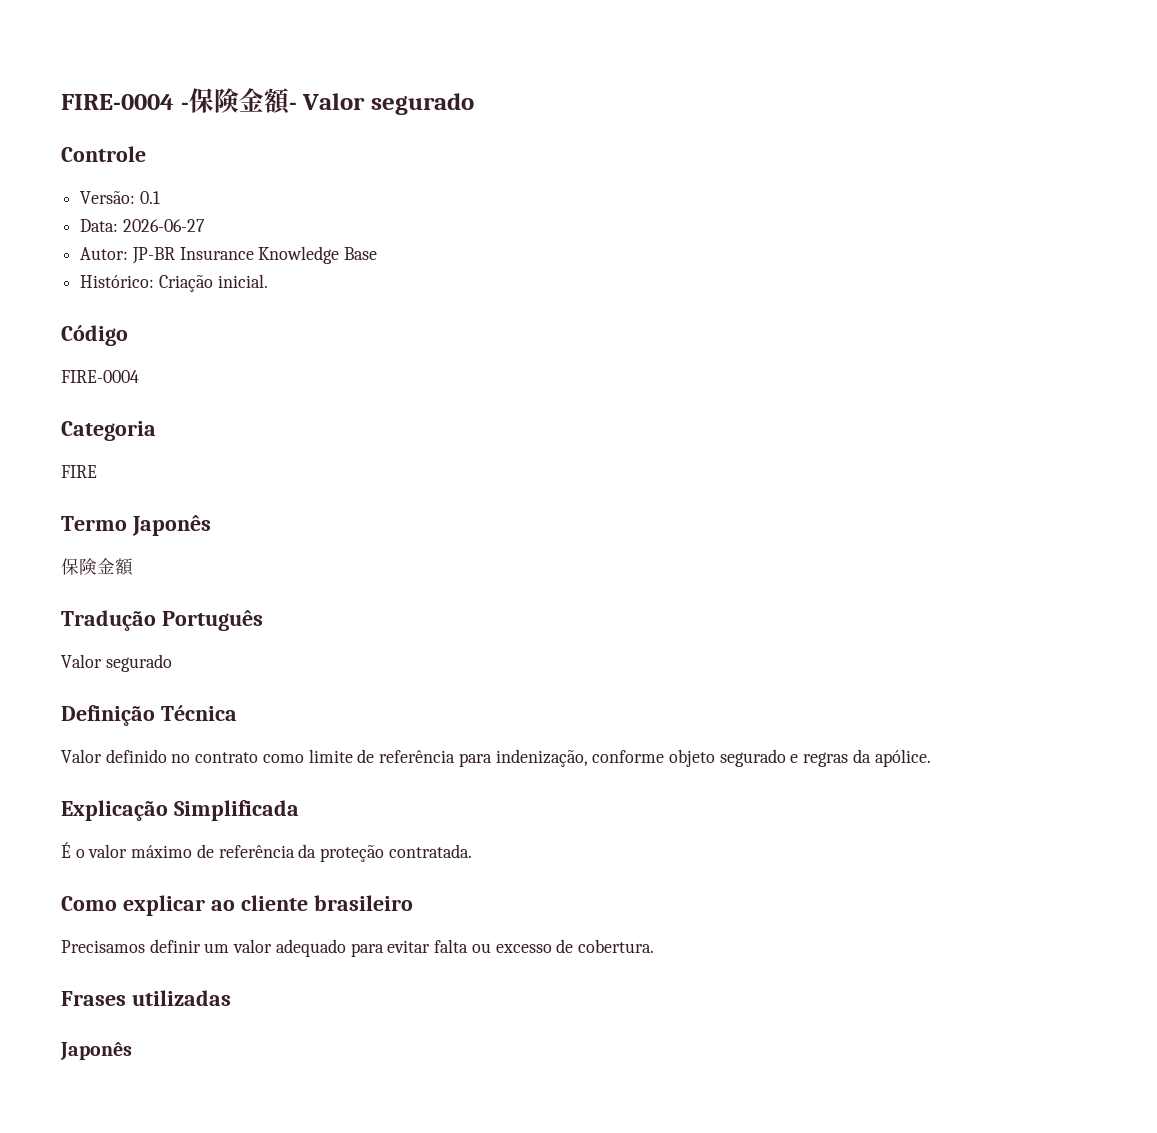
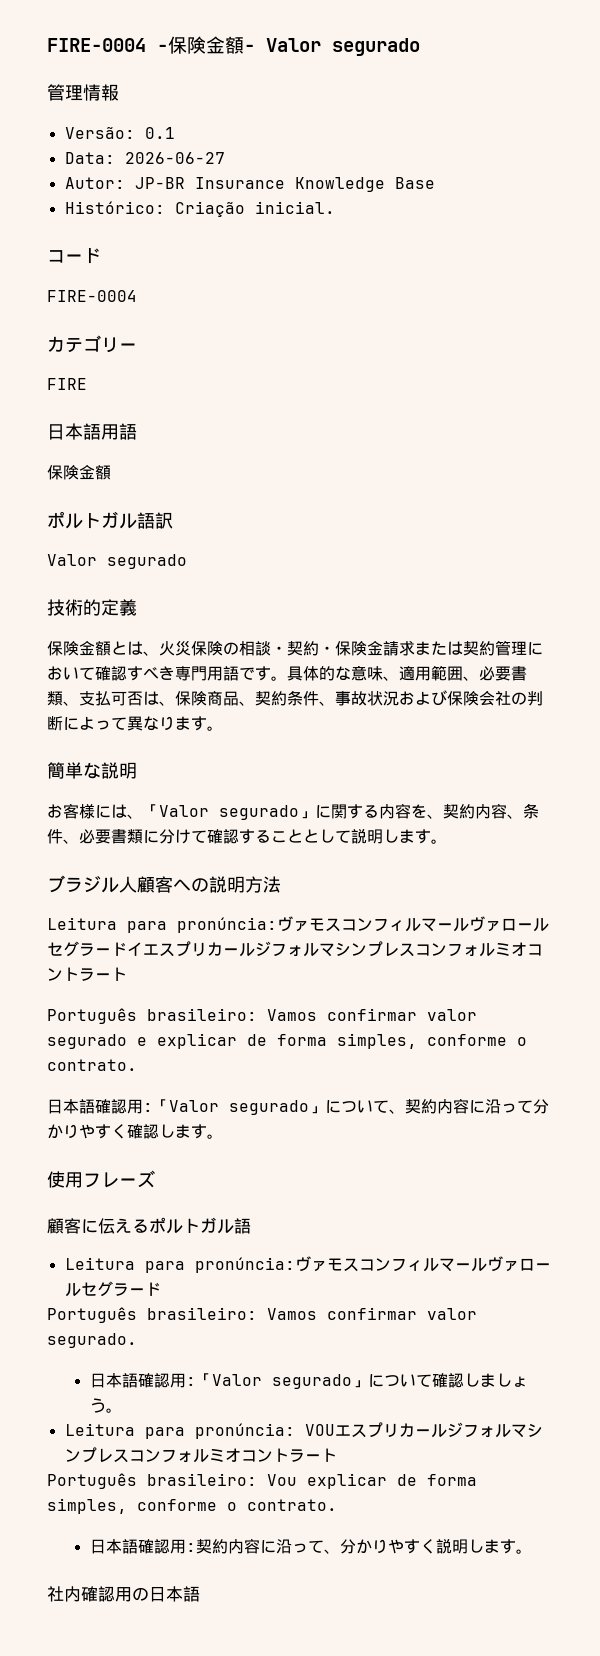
- Controle
+ 管理情報
- Código
+ コード
- Categoria
+ カテゴリー
- Termo Japonês
+ 日本語用語
- Tradução Português
+ ポルトガル語訳
  Valor segurado
- Definição Técnica
- Valor definido no contrato como limite de referência para indenização, conforme objeto segurado e regras da apólice.
- Explicação Simplificada
- É o valor máximo de referência da proteção contratada.
- Como explicar ao cliente brasileiro
- Precisamos definir um valor adequado para evitar falta ou excesso de cobertura.
- Frases utilizadas
- Japonês
+ 技術的定義
+ 保険金額とは、火災保険の相談・契約・保険金請求または契約管理において確認すべき専門用語です。具体的な意味、適用範囲、必要書類、支払可否は、保険商品、契約条件、事故状況および保険会社の判断によって異なります。
+ 簡単な説明
+ お客様には、「Valor segurado」に関する内容を、契約内容、条件、必要書類に分けて確認することとして説明します。
+ ブラジル人顧客への説明方法
+ Leitura para pronúncia:ヴァモスコンフィルマールヴァロールセグラードイエスプリカールジフォルマシンプレスコンフォルミオコントラート
+ Português brasileiro: Vamos confirmar valor segurado e explicar de forma simples, conforme o contrato.
+ 日本語確認用:「Valor segurado」について、契約内容に沿って分かりやすく確認します。
+ 使用フレーズ
+ 顧客に伝えるポルトガル語
+ Leitura para pronúncia:ヴァモスコンフィルマールヴァロールセグラード
+ Português brasileiro: Vamos confirmar valor segurado.
+ 日本語確認用:「Valor segurado」について確認しましょう。
+ Leitura para pronúncia: VOUエスプリカールジフォルマシンプレスコンフォルミオコントラート
+ Português brasileiro: Vou explicar de forma simples, conforme o contrato.
+ 日本語確認用:契約内容に沿って、分かりやすく説明します。
+ 社内確認用の日本語

